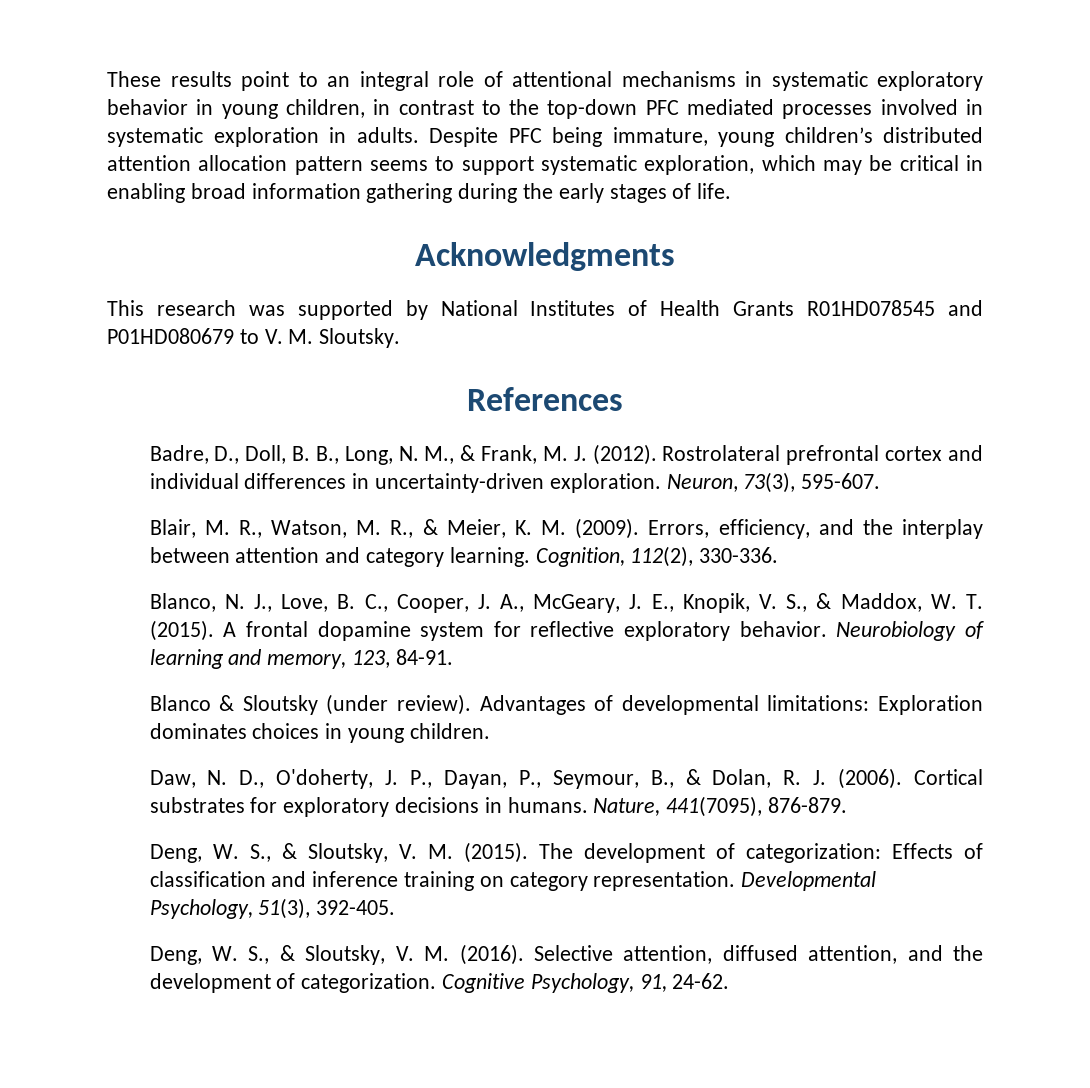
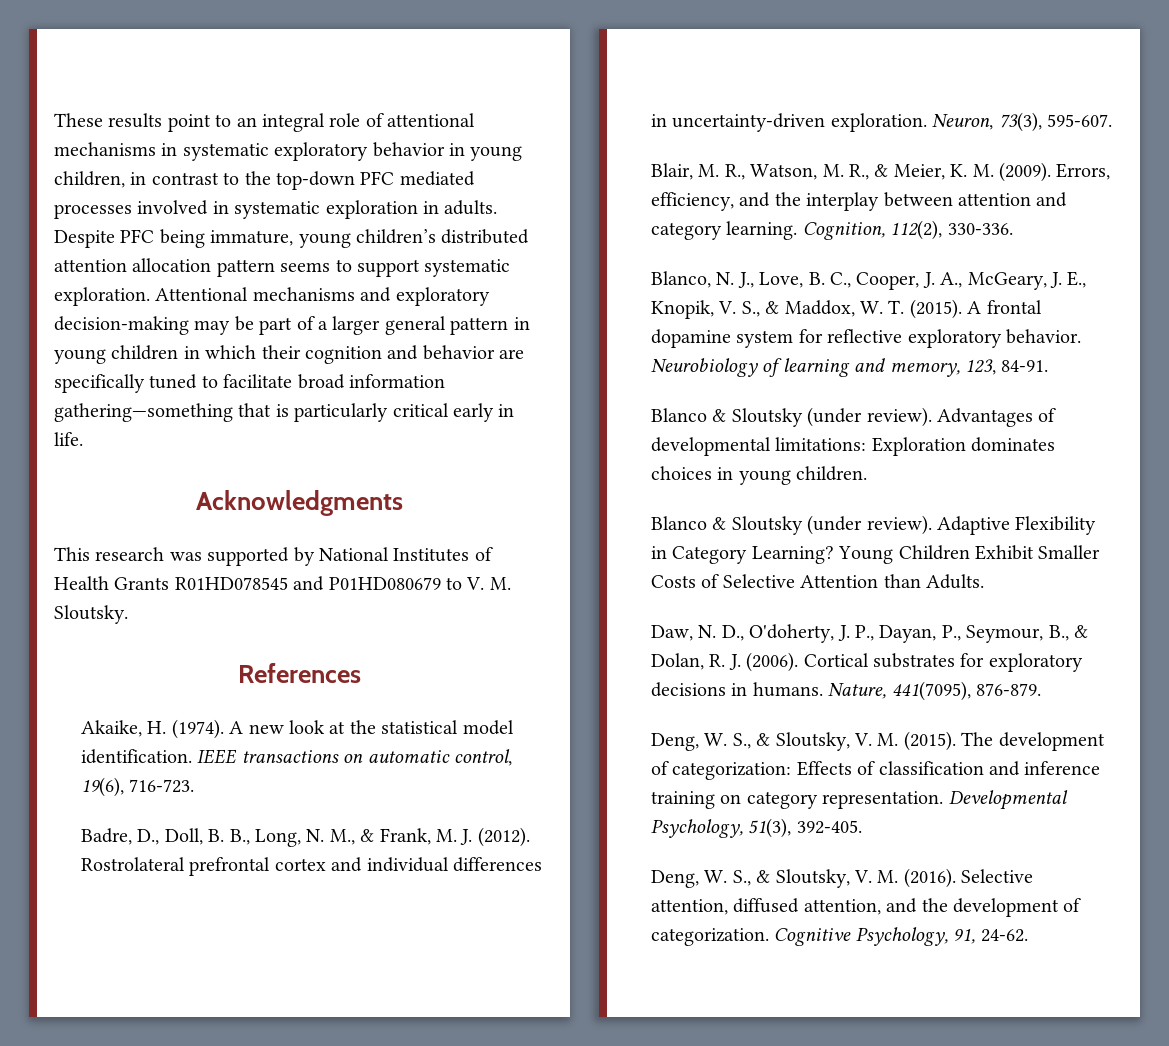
- Despite PFC being immature, young children’s distributed attention allocation pattern seems to support systematic exploration, which may be critical in enabling broad information gathering during the early stages of life.
+ Despite PFC being immature, young children’s distributed attention allocation pattern seems to support systematic exploration. Attentional mechanisms and exploratory decision-making may be part of a larger general pattern in young children in which their cognition and behavior are specifically tuned to facilitate broad information gathering—something that is particularly critical early in life.
+ Akaike, H. (1974). A new look at the statistical model identification. IEEE transactions on automatic control, 19(6), 716-723.
+ Blanco & Sloutsky (under review). Adaptive Flexibility in Category Learning? Young Children Exhibit Smaller Costs of Selective Attention than Adults.

